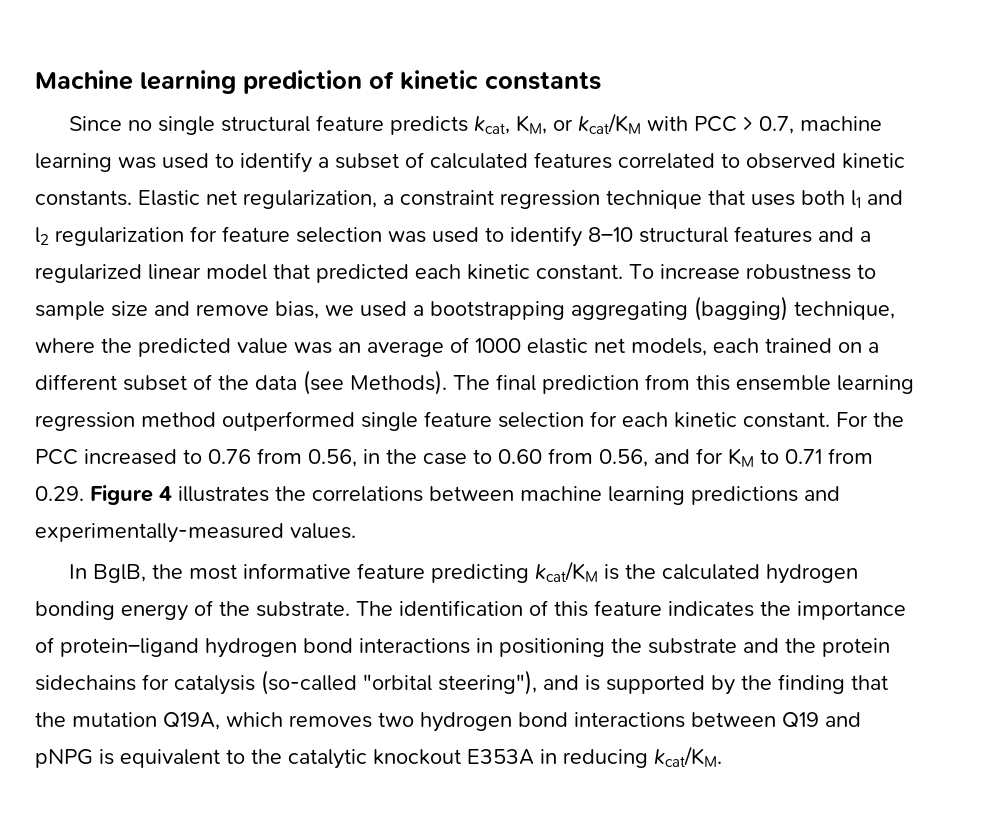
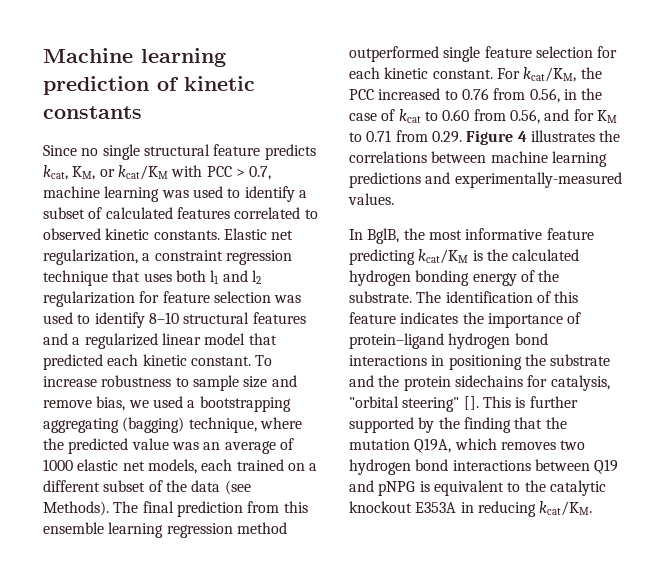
- For the PCC increased to 0.76 from 0.56, in the case to 0.60 from 0.56, and for KM to 0.71 from 0.29. Figure 4 illustrates the correlations between machine learning predictions and experimentally-measured values.
+ For kcat/KM, the PCC increased to 0.76 from 0.56, in the case of kcat to 0.60 from 0.56, and for KM to 0.71 from 0.29. Figure 4 illustrates the correlations between machine learning predictions and experimentally-measured values.
- The identification of this feature indicates the importance of protein–ligand hydrogen bond interactions in positioning the substrate and the protein sidechains for catalysis (so-called "orbital steering"), and is supported by the finding that the mutation Q19A, which removes two hydrogen bond interactions between Q19 and pNPG is equivalent to the catalytic knockout E353A in reducing kcat/KM.
+ The identification of this feature indicates the importance of protein–ligand hydrogen bond interactions in positioning the substrate and the protein sidechains for catalysis, "orbital steering" []. This is further supported by the finding that the mutation Q19A, which removes two hydrogen bond interactions between Q19 and pNPG is equivalent to the catalytic knockout E353A in reducing kcat/KM.

